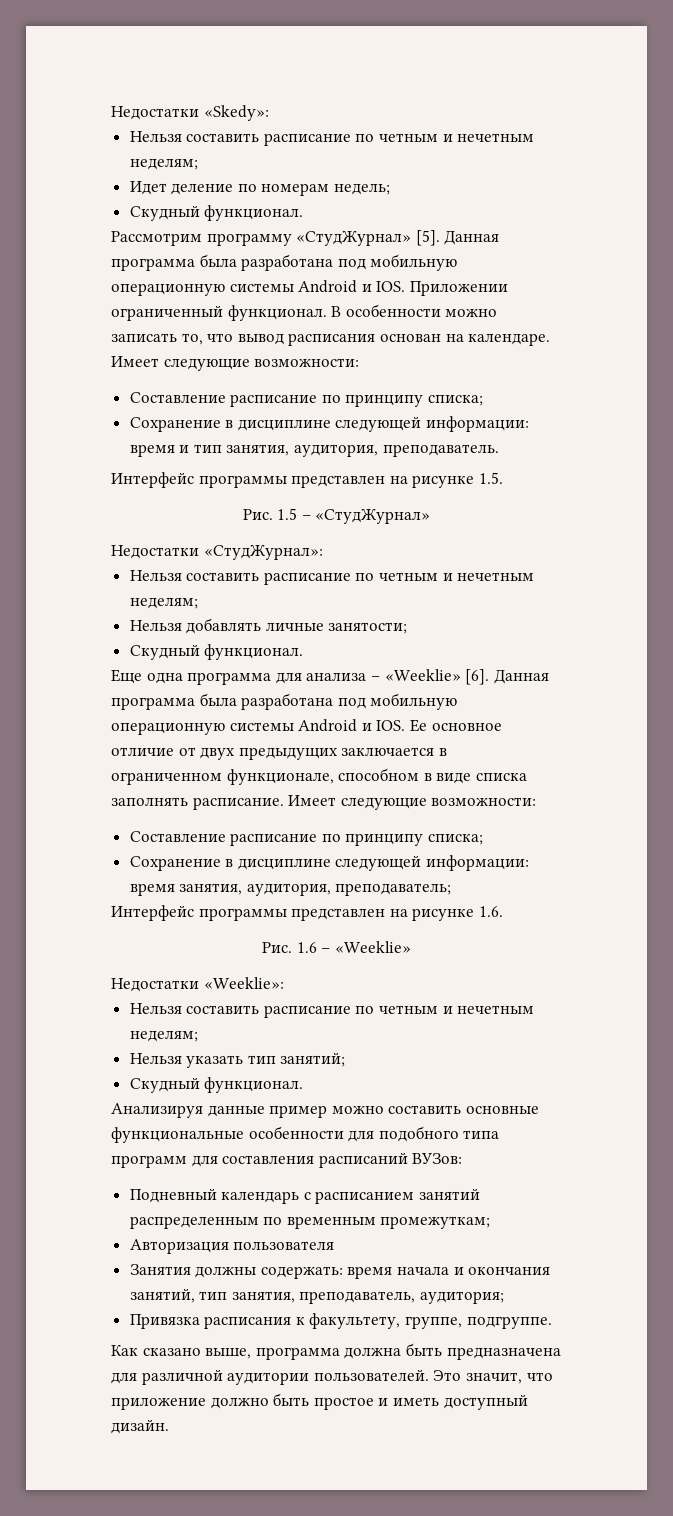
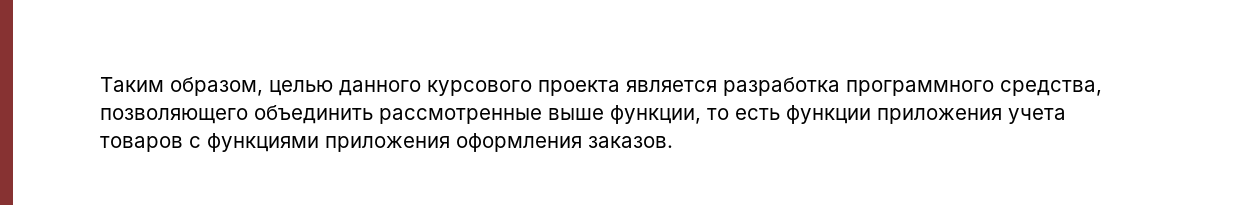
- Недостатки «Skedy»:
- Нельзя составить расписание по четным и нечетным неделям;
- Идет деление по номерам недель;
- Скудный функционал.
- Рассмотрим программу «СтудЖурнал» [5]. Данная программа была разработана под мобильную операционную системы Android и IOS. Приложении ограниченный функционал. В особенности можно записать то, что вывод расписания основан на календаре. Имеет следующие возможности:
- Составление расписание по принципу списка;
- Сохранение в дисциплине следующей информации: время и тип занятия, аудитория, преподаватель.
- Интерфейс программы представлен на рисунке 1.5.
- Рис. 1.5 – «СтудЖурнал»
- Недостатки «СтудЖурнал»:
- Нельзя составить расписание по четным и нечетным неделям;
- Нельзя добавлять личные занятости;
- Скудный функционал.
- Еще одна программа для анализа – «Weeklie» [6]. Данная программа была разработана под мобильную операционную системы Android и IOS. Ее основное отличие от двух предыдущих заключается в ограниченном функционале, способном в виде списка заполнять расписание. Имеет следующие возможности:
- Составление расписание по принципу списка;
- Сохранение в дисциплине следующей информации: время занятия, аудитория, преподаватель;
- Интерфейс программы представлен на рисунке 1.6.
- Рис. 1.6 – «Weeklie»
- Недостатки «Weeklie»:
- Нельзя составить расписание по четным и нечетным неделям;
- Нельзя указать тип занятий;
- Скудный функционал.
- Анализируя данные пример можно составить основные функциональные особенности для подобного типа программ для составления расписаний ВУЗов:
- Подневный календарь с расписанием занятий распределенным по временным промежуткам;
- Авторизация пользователя
- Занятия должны содержать: время начала и окончания занятий, тип занятия, преподаватель, аудитория;
- Привязка расписания к факультету, группе, подгруппе.
- Как сказано выше, программа должна быть предназначена для различной аудитории пользователей. Это значит, что приложение должно быть простое и иметь доступный дизайн.
+ Таким образом, целью данного курсового проекта является разработка программного средства, позволяющего объединить рассмотренные выше функции, то есть функции приложения учета товаров с функциями приложения оформления заказов.

